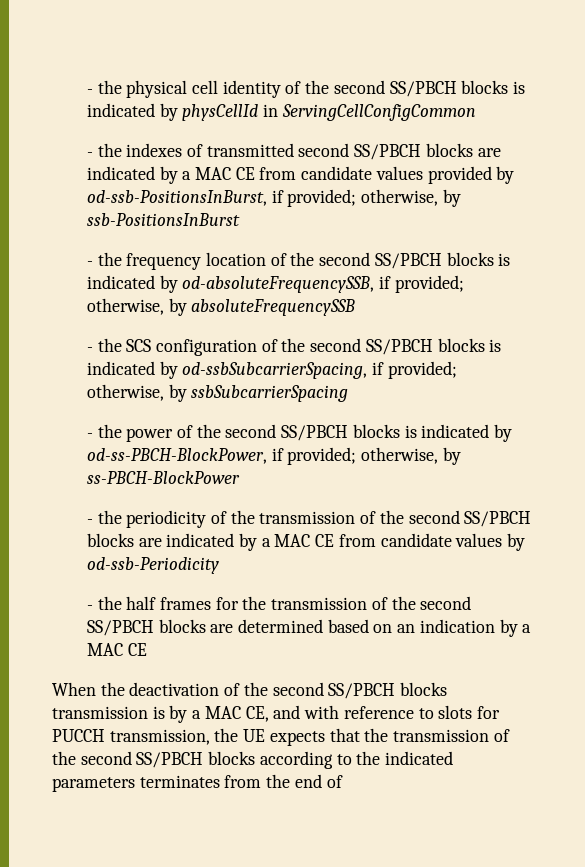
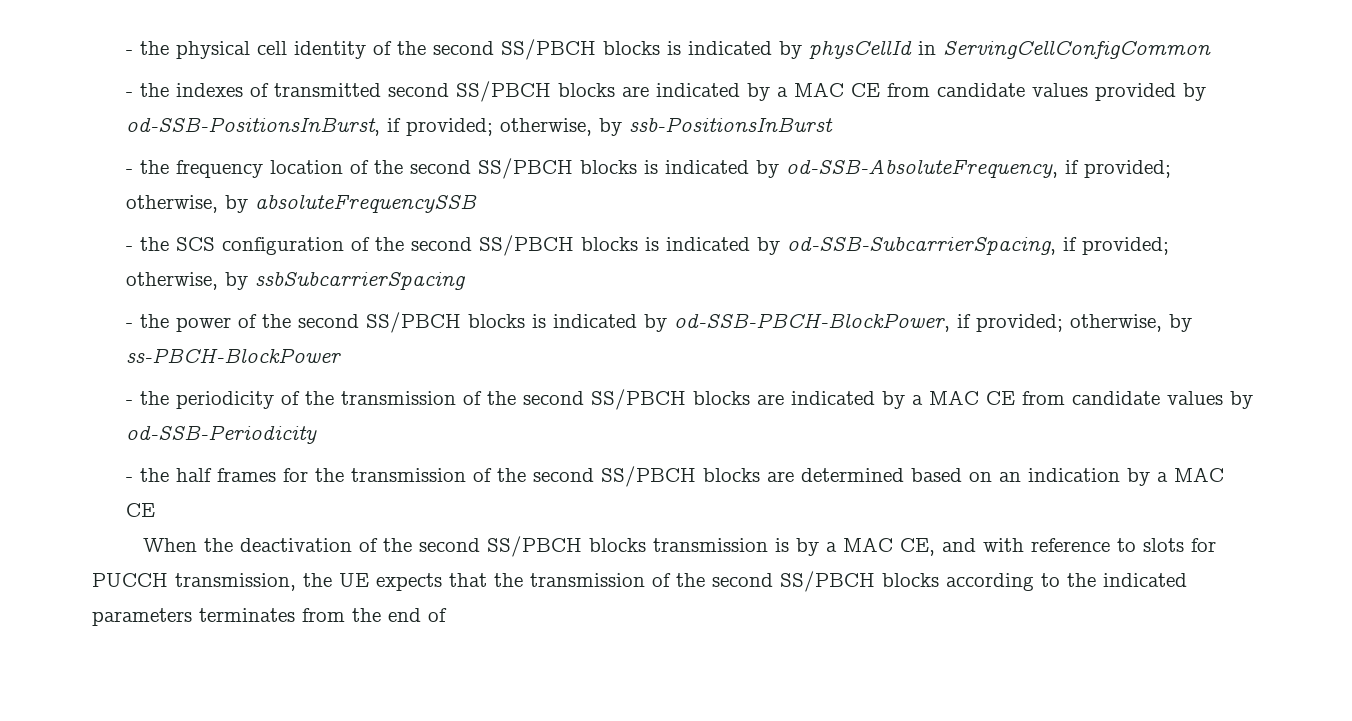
- - the indexes of transmitted second SS/PBCH blocks are indicated by a MAC CE from candidate values provided by od-ssb-PositionsInBurst, if provided; otherwise, by ssb-PositionsInBurst
+ - the indexes of transmitted second SS/PBCH blocks are indicated by a MAC CE from candidate values provided by od-SSB-PositionsInBurst, if provided; otherwise, by ssb-PositionsInBurst
- - the frequency location of the second SS/PBCH blocks is indicated by od-absoluteFrequencySSB, if provided; otherwise, by absoluteFrequencySSB
+ - the frequency location of the second SS/PBCH blocks is indicated by od-SSB-AbsoluteFrequency, if provided; otherwise, by absoluteFrequencySSB
- - the SCS configuration of the second SS/PBCH blocks is indicated by od-ssbSubcarrierSpacing, if provided; otherwise, by ssbSubcarrierSpacing
+ - the SCS configuration of the second SS/PBCH blocks is indicated by od-SSB-SubcarrierSpacing, if provided; otherwise, by ssbSubcarrierSpacing
- - the power of the second SS/PBCH blocks is indicated by od-ss-PBCH-BlockPower, if provided; otherwise, by ss-PBCH-BlockPower
+ - the power of the second SS/PBCH blocks is indicated by od-SSB-PBCH-BlockPower, if provided; otherwise, by ss-PBCH-BlockPower
- - the periodicity of the transmission of the second SS/PBCH blocks are indicated by a MAC CE from candidate values by od-ssb-Periodicity
+ - the periodicity of the transmission of the second SS/PBCH blocks are indicated by a MAC CE from candidate values by od-SSB-Periodicity

